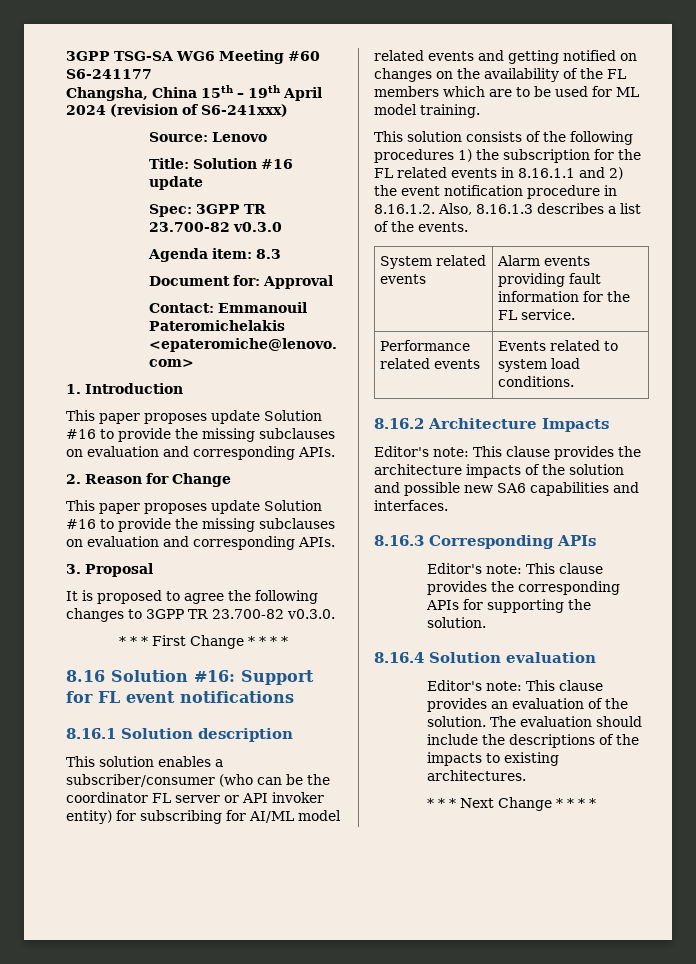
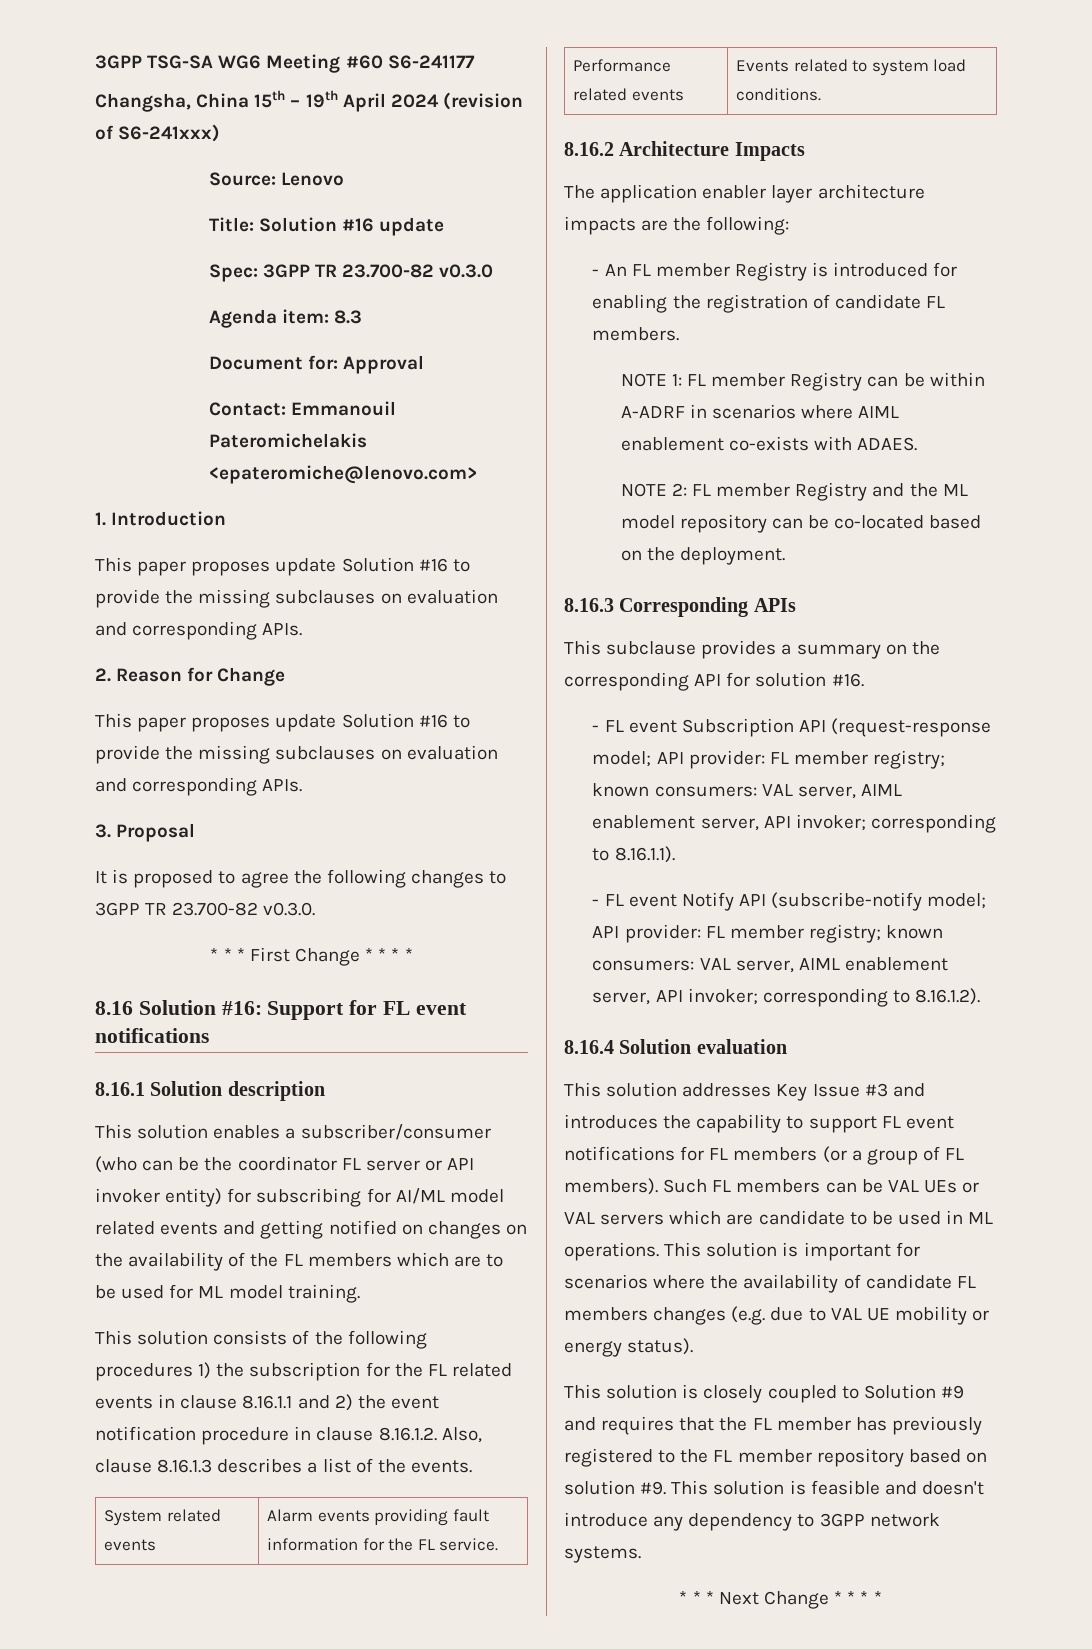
- This solution consists of the following procedures 1) the subscription for the FL related events in 8.16.1.1 and 2) the event notification procedure in 8.16.1.2. Also, 8.16.1.3 describes a list of the events.
+ This solution consists of the following procedures 1) the subscription for the FL related events in clause 8.16.1.1 and 2) the event notification procedure in clause 8.16.1.2. Also, clause 8.16.1.3 describes a list of the events.
- Editor's note: This clause provides the architecture impacts of the solution and possible new SA6 capabilities and interfaces.
+ The application enabler layer architecture impacts are the following:
+ - An FL member Registry is introduced for enabling the registration of candidate FL members.
+ NOTE 1: FL member Registry can be within A-ADRF in scenarios where AIML enablement co-exists with ADAES.
+ NOTE 2: FL member Registry and the ML model repository can be co-located based on the deployment.
  8.16.3 Corresponding APIs
- Editor's note: This clause provides the corresponding APIs for supporting the solution.
+ This subclause provides a summary on the corresponding API for solution #16.
+ - FL event Subscription API (request-response model; API provider: FL member registry; known consumers: VAL server, AIML enablement server, API invoker; corresponding to 8.16.1.1).
+ - FL event Notify API (subscribe-notify model; API provider: FL member registry; known consumers: VAL server, AIML enablement server, API invoker; corresponding to 8.16.1.2).
  8.16.4 Solution evaluation
- Editor's note: This clause provides an evaluation of the solution. The evaluation should include the descriptions of the impacts to existing architectures.
+ This solution addresses Key Issue #3 and introduces the capability to support FL event notifications for FL members (or a group of FL members). Such FL members can be VAL UEs or VAL servers which are candidate to be used in ML operations. This solution is important for scenarios where the availability of candidate FL members changes (e.g. due to VAL UE mobility or energy status).
+ This solution is closely coupled to Solution #9 and requires that the FL member has previously registered to the FL member repository based on solution #9. This solution is feasible and doesn't introduce any dependency to 3GPP network systems.

